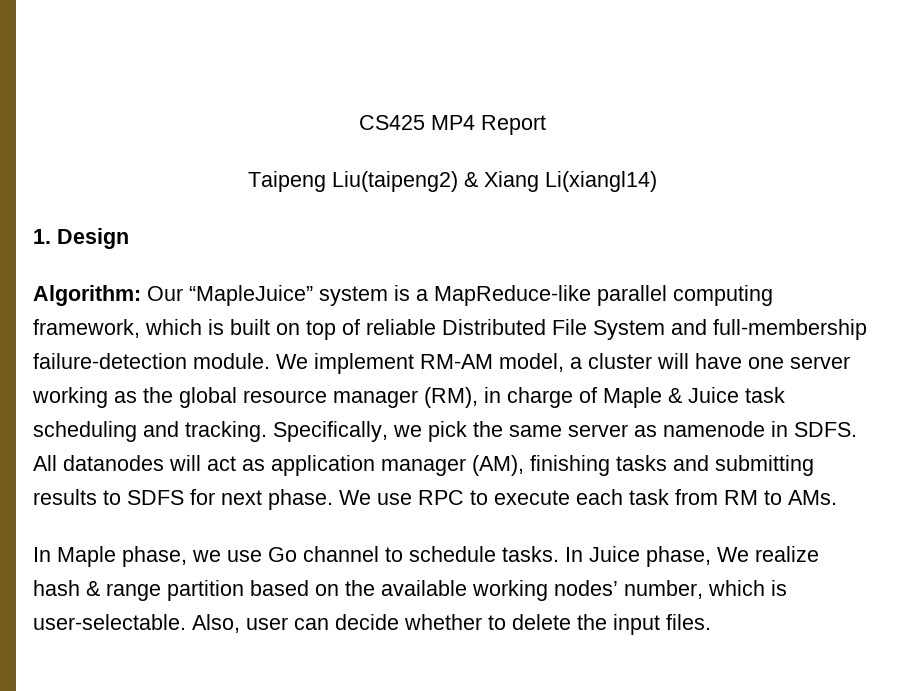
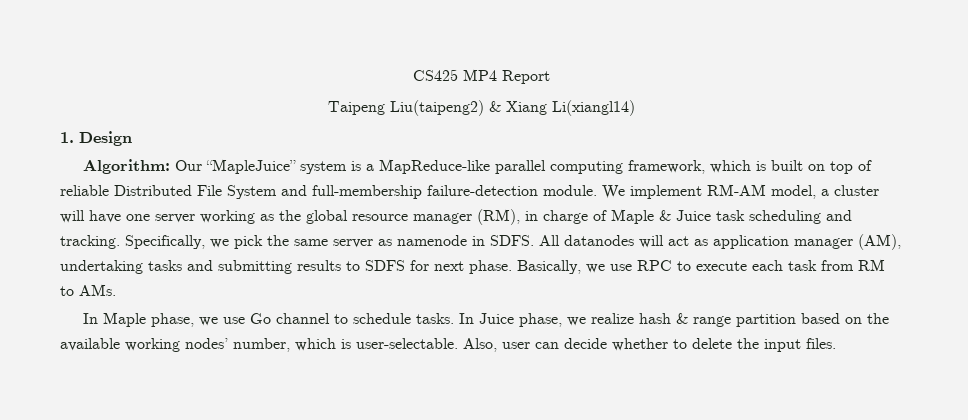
- All datanodes will act as application manager (AM), finishing tasks and submitting results to SDFS for next phase.
+ All datanodes will act as application manager (AM), undertaking tasks and submitting results to SDFS for next phase.
- We use RPC to execute each task from RM to AMs.
+ Basically, we use RPC to execute each task from RM to AMs.
- In Juice phase, We realize hash & range partition based on the available working nodes’ number, which is user-selectable.
+ In Juice phase, we realize hash & range partition based on the available working nodes’ number, which is user-selectable.

